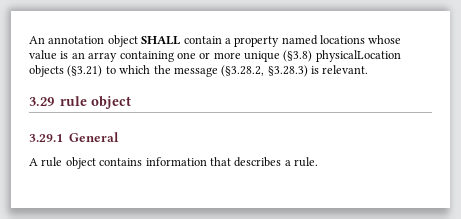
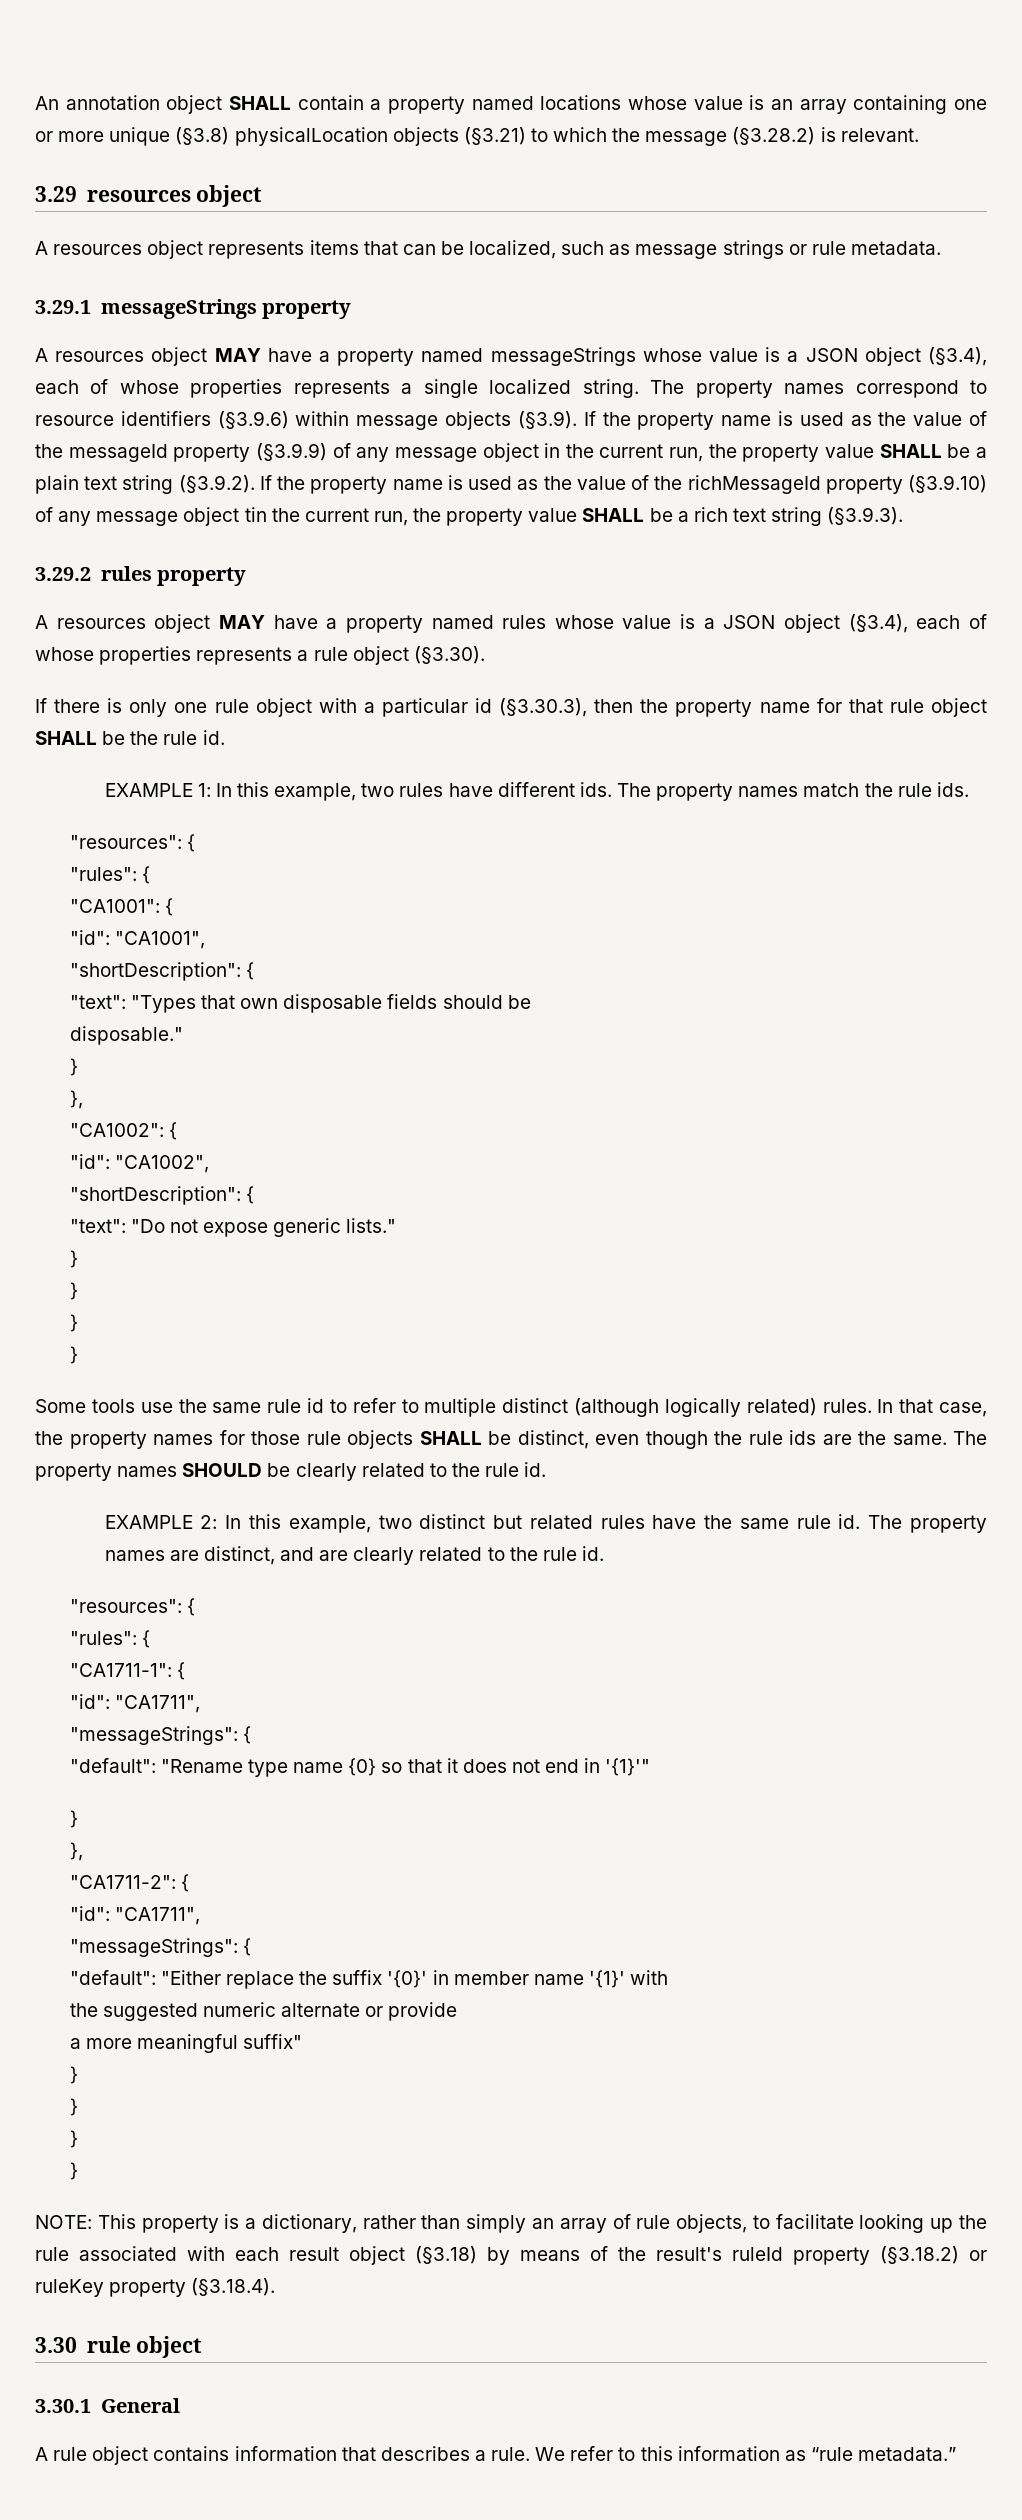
- An annotation object SHALL contain a property named locations whose value is an array containing one or more unique (§3.8) physicalLocation objects (§3.21) to which the message (§3.28.2, §3.28.3) is relevant.
+ An annotation object SHALL contain a property named locations whose value is an array containing one or more unique (§3.8) physicalLocation objects (§3.21) to which the message (§3.28.2) is relevant.
- 3.29 rule object
+ 3.29 resources object
+ A resources object represents items that can be localized, such as message strings or rule metadata.
+ 3.29.1 messageStrings property
+ A resources object MAY have a property named messageStrings whose value is a JSON object (§3.4), each of whose properties represents a single localized string. The property names correspond to resource identifiers (§3.9.6) within message objects (§3.9). If the property name is used as the value of the messageId property (§3.9.9) of any message object in the current run, the property value SHALL be a plain text string (§3.9.2). If the property name is used as the value of the richMessageId property (§3.9.10) of any message object tin the current run, the property value SHALL be a rich text string (§3.9.3).
+ 3.29.2 rules property
+ A resources object MAY have a property named rules whose value is a JSON object (§3.4), each of whose properties represents a rule object (§3.30).
+ If there is only one rule object with a particular id (§3.30.3), then the property name for that rule object SHALL be the rule id.
+ EXAMPLE 1: In this example, two rules have different ids. The property names match the rule ids.
+ "resources": {
+ "rules": {
+ "CA1001": {
+ "id": "CA1001",
+ "shortDescription": {
+ "text": "Types that own disposable fields should be
+ disposable."
+ }
+ },
+ "CA1002": {
+ "id": "CA1002",
+ "shortDescription": {
+ "text": "Do not expose generic lists."
+ }
+ }
+ }
+ }
+ Some tools use the same rule id to refer to multiple distinct (although logically related) rules. In that case, the property names for those rule objects SHALL be distinct, even though the rule ids are the same. The property names SHOULD be clearly related to the rule id.
+ EXAMPLE 2: In this example, two distinct but related rules have the same rule id. The property names are distinct, and are clearly related to the rule id.
+ "resources": {
+ "rules": {
+ "CA1711-1": {
+ "id": "CA1711",
+ "messageStrings": {
+ "default": "Rename type name {0} so that it does not end in '{1}'"
+ }
+ },
+ "CA1711-2": {
+ "id": "CA1711",
+ "messageStrings": {
+ "default": "Either replace the suffix '{0}' in member name '{1}' with
+ the suggested numeric alternate or provide
+ a more meaningful suffix"
+ }
+ }
+ }
+ }
+ NOTE: This property is a dictionary, rather than simply an array of rule objects, to facilitate looking up the rule associated with each result object (§3.18) by means of the result's ruleId property (§3.18.2) or ruleKey property (§3.18.4).
+ 3.30 rule object
- 3.29.1 General
+ 3.30.1 General
+ We refer to this information as “rule metadata.”

